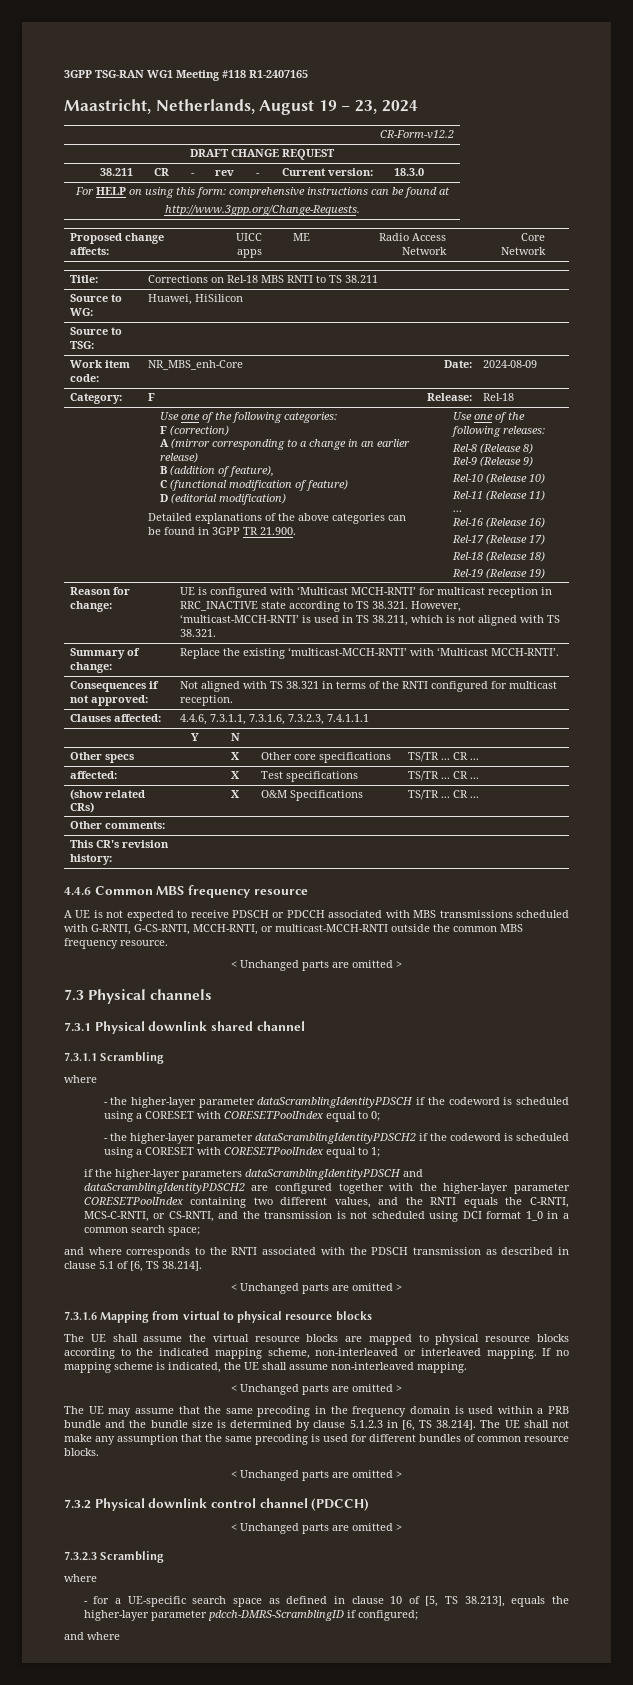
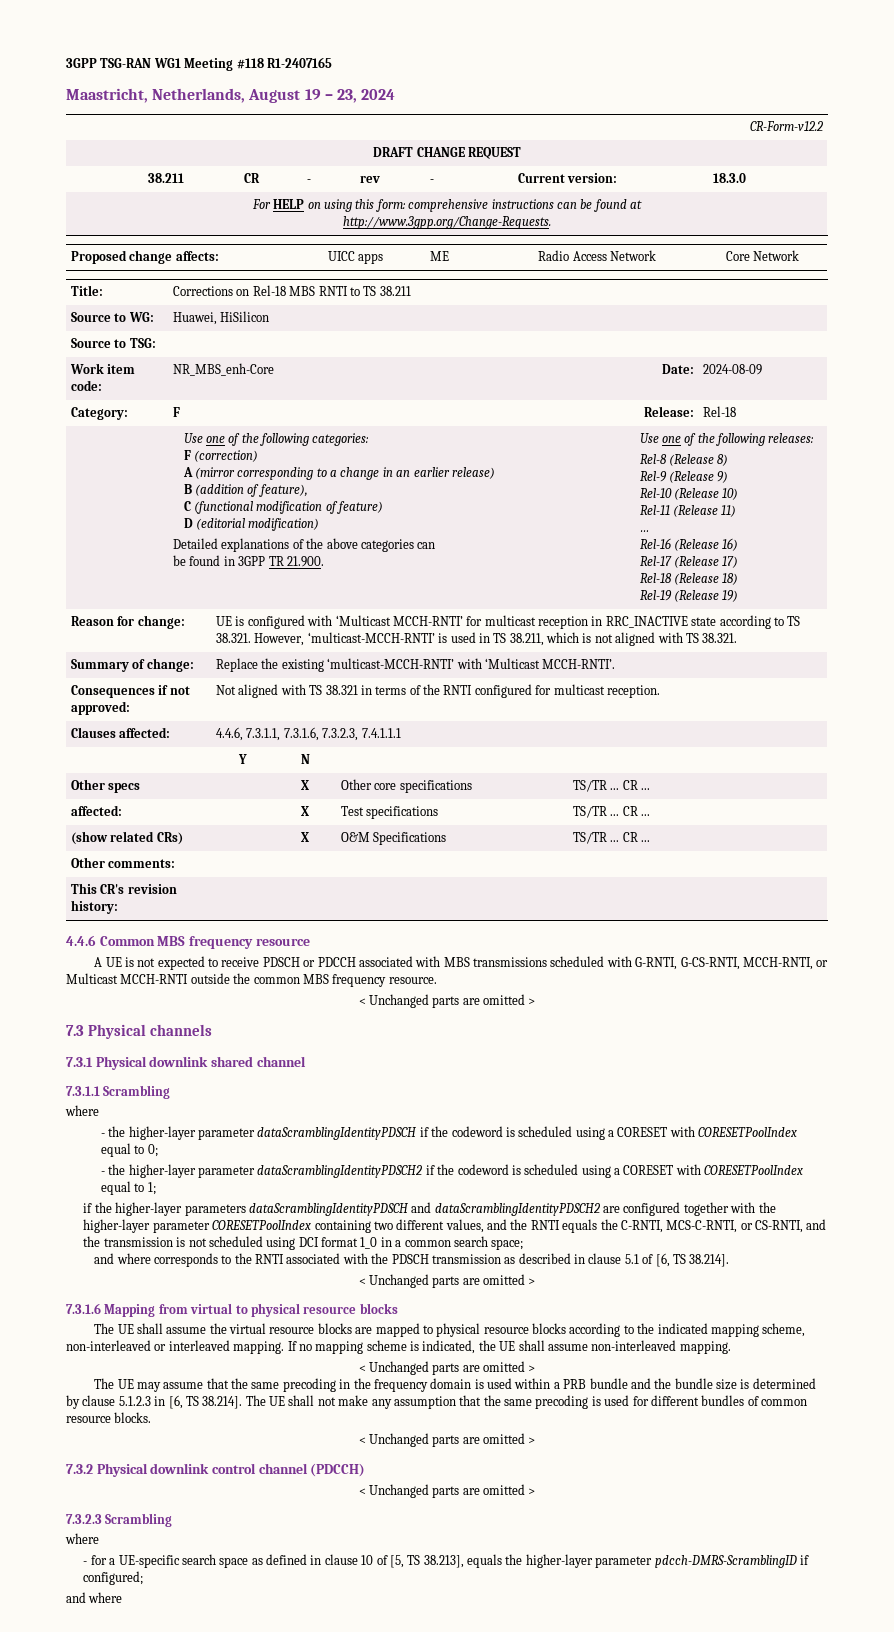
- A UE is not expected to receive PDSCH or PDCCH associated with MBS transmissions scheduled with G-RNTI, G-CS-RNTI, MCCH-RNTI, or multicast-MCCH-RNTI outside the common MBS frequency resource.
+ A UE is not expected to receive PDSCH or PDCCH associated with MBS transmissions scheduled with G-RNTI, G-CS-RNTI, MCCH-RNTI, or Multicast MCCH-RNTI outside the common MBS frequency resource.

